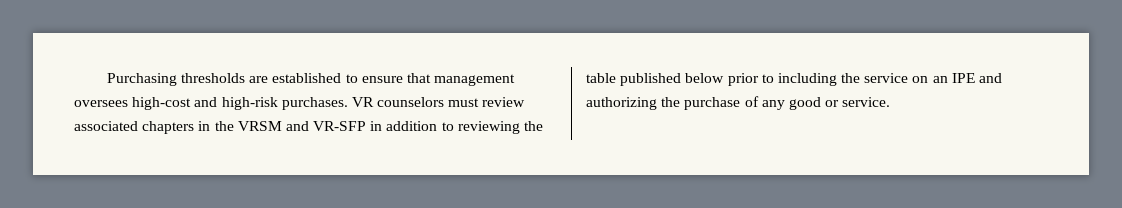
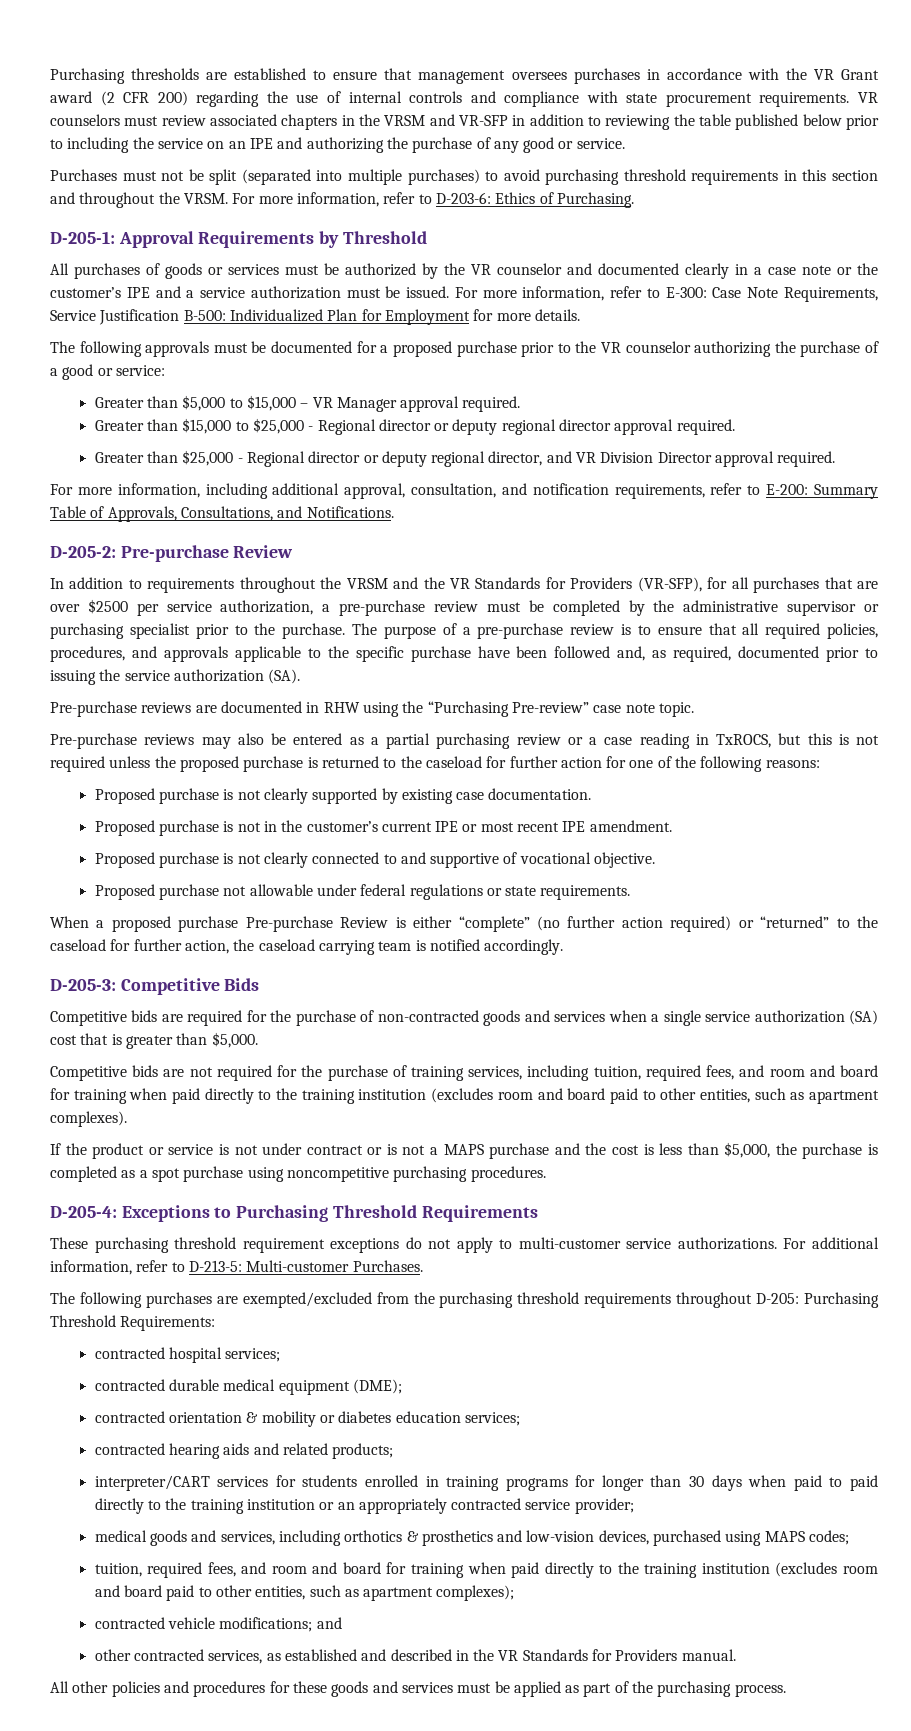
- Purchasing thresholds are established to ensure that management oversees high-cost and high-risk purchases.
+ Purchasing thresholds are established to ensure that management oversees purchases in accordance with the VR Grant award (2 CFR 200) regarding the use of internal controls and compliance with state procurement requirements.
+ Purchases must not be split (separated into multiple purchases) to avoid purchasing threshold requirements in this section and throughout the VRSM. For more information, refer to D-203-6: Ethics of Purchasing.
+ D-205-1: Approval Requirements by Threshold
+ All purchases of goods or services must be authorized by the VR counselor and documented clearly in a case note or the customer’s IPE and a service authorization must be issued. For more information, refer to E-300: Case Note Requirements, Service Justification B-500: Individualized Plan for Employment for more details.
+ The following approvals must be documented for a proposed purchase prior to the VR counselor authorizing the purchase of a good or service:
+ Greater than $5,000 to $15,000 – VR Manager approval required.
+ Greater than $15,000 to $25,000 - Regional director or deputy regional director approval required.
+ Greater than $25,000 - Regional director or deputy regional director, and VR Division Director approval required.
+ For more information, including additional approval, consultation, and notification requirements, refer to E-200: Summary Table of Approvals, Consultations, and Notifications.
+ D-205-2: Pre-purchase Review
+ In addition to requirements throughout the VRSM and the VR Standards for Providers (VR-SFP), for all purchases that are over $2500 per service authorization, a pre-purchase review must be completed by the administrative supervisor or purchasing specialist prior to the purchase. The purpose of a pre-purchase review is to ensure that all required policies, procedures, and approvals applicable to the specific purchase have been followed and, as required, documented prior to issuing the service authorization (SA).
+ Pre-purchase reviews are documented in RHW using the “Purchasing Pre-review” case note topic.
+ Pre-purchase reviews may also be entered as a partial purchasing review or a case reading in TxROCS, but this is not required unless the proposed purchase is returned to the caseload for further action for one of the following reasons:
+ Proposed purchase is not clearly supported by existing case documentation.
+ Proposed purchase is not in the customer’s current IPE or most recent IPE amendment.
+ Proposed purchase is not clearly connected to and supportive of vocational objective.
+ Proposed purchase not allowable under federal regulations or state requirements.
+ When a proposed purchase Pre-purchase Review is either “complete” (no further action required) or “returned” to the caseload for further action, the caseload carrying team is notified accordingly.
+ D-205-3: Competitive Bids
+ Competitive bids are required for the purchase of non-contracted goods and services when a single service authorization (SA) cost that is greater than $5,000.
+ Competitive bids are not required for the purchase of training services, including tuition, required fees, and room and board for training when paid directly to the training institution (excludes room and board paid to other entities, such as apartment complexes).
+ If the product or service is not under contract or is not a MAPS purchase and the cost is less than $5,000, the purchase is completed as a spot purchase using noncompetitive purchasing procedures.
+ D-205-4: Exceptions to Purchasing Threshold Requirements
+ These purchasing threshold requirement exceptions do not apply to multi-customer service authorizations. For additional information, refer to D-213-5: Multi-customer Purchases.
+ The following purchases are exempted/excluded from the purchasing threshold requirements throughout D-205: Purchasing Threshold Requirements:
+ contracted hospital services;
+ contracted durable medical equipment (DME);
+ contracted orientation & mobility or diabetes education services;
+ contracted hearing aids and related products;
+ interpreter/CART services for students enrolled in training programs for longer than 30 days when paid to paid directly to the training institution or an appropriately contracted service provider;
+ medical goods and services, including orthotics & prosthetics and low-vision devices, purchased using MAPS codes;
+ tuition, required fees, and room and board for training when paid directly to the training institution (excludes room and board paid to other entities, such as apartment complexes);
+ contracted vehicle modifications; and
+ other contracted services, as established and described in the VR Standards for Providers manual.
+ All other policies and procedures for these goods and services must be applied as part of the purchasing process.

